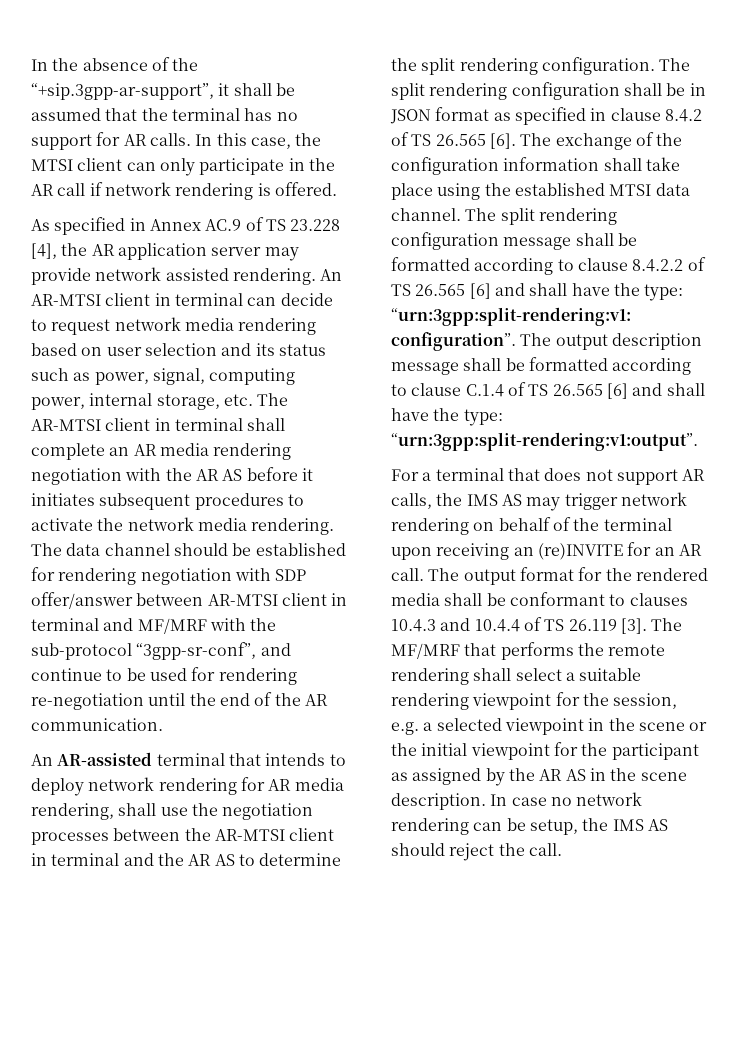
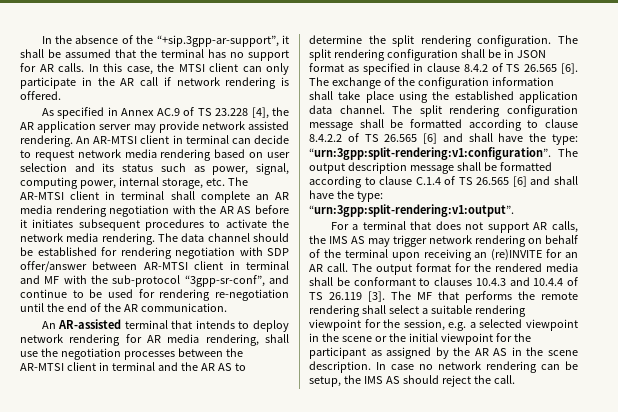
- The data channel should be established for rendering negotiation with SDP offer/answer between AR-MTSI client in terminal and MF/MRF with the sub-protocol “3gpp-sr-conf”, and continue to be used for rendering re-negotiation until the end of the AR communication.
+ The data channel should be established for rendering negotiation with SDP offer/answer between AR-MTSI client in terminal and MF with the sub-protocol “3gpp-sr-conf”, and continue to be used for rendering re-negotiation until the end of the AR communication.
- The exchange of the configuration information shall take place using the established MTSI data channel.
+ The exchange of the configuration information shall take place using the established application data channel.
- The MF/MRF that performs the remote rendering shall select a suitable rendering viewpoint for the session, e.g. a selected viewpoint in the scene or the initial viewpoint for the participant as assigned by the AR AS in the scene description.
+ The MF that performs the remote rendering shall select a suitable rendering viewpoint for the session, e.g. a selected viewpoint in the scene or the initial viewpoint for the participant as assigned by the AR AS in the scene description.

